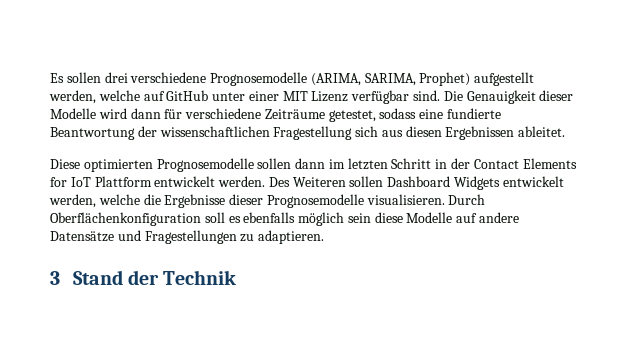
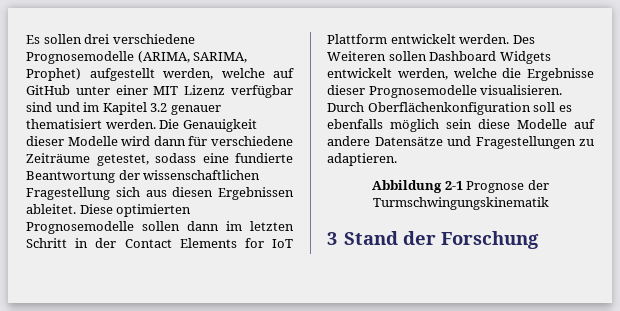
- Es sollen drei verschiedene Prognosemodelle (ARIMA, SARIMA, Prophet) aufgestellt werden, welche auf GitHub unter einer MIT Lizenz verfügbar sind.
+ Es sollen drei verschiedene Prognosemodelle (ARIMA, SARIMA, Prophet) aufgestellt werden, welche auf GitHub unter einer MIT Lizenz verfügbar sind und im Kapitel 3.2 genauer thematisiert werden.
- Die Genauigkeit dieser Modelle wird dann für verschiedene Zeiträume getestet, sodass eine fundierte Beantwortung der wissenschaftlichen Fragestellung sich aus diesen Ergebnissen ableitet.
- Diese optimierten Prognosemodelle sollen dann im letzten Schritt in der Contact Elements for IoT Plattform entwickelt werden.
+ Die Genauigkeit dieser Modelle wird dann für verschiedene Zeiträume getestet, sodass eine fundierte Beantwortung der wissenschaftlichen Fragestellung sich aus diesen Ergebnissen ableitet. Diese optimierten Prognosemodelle sollen dann im letzten Schritt in der Contact Elements for IoT Plattform entwickelt werden.
+ Abbildung 2-1 Prognose der Turmschwingungskinematik
- 3 Stand der Technik
+ 3 Stand der Forschung

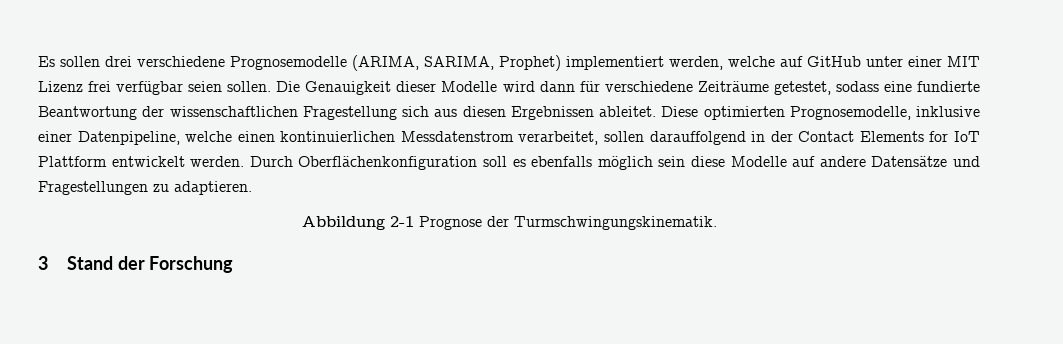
- Es sollen drei verschiedene Prognosemodelle (ARIMA, SARIMA, Prophet) aufgestellt werden, welche auf GitHub unter einer MIT Lizenz verfügbar sind und im Kapitel 3.2 genauer thematisiert werden.
+ Es sollen drei verschiedene Prognosemodelle (ARIMA, SARIMA, Prophet) implementiert werden, welche auf GitHub unter einer MIT Lizenz frei verfügbar seien sollen.
- Diese optimierten Prognosemodelle sollen dann im letzten Schritt in der Contact Elements for IoT Plattform entwickelt werden.
+ Diese optimierten Prognosemodelle, inklusive einer Datenpipeline, welche einen kontinuierlichen Messdatenstrom verarbeitet, sollen darauffolgend in der Contact Elements for IoT Plattform entwickelt werden.
- Des Weiteren sollen Dashboard Widgets entwickelt werden, welche die Ergebnisse dieser Prognosemodelle visualisieren.
- Abbildung 2-1 Prognose der Turmschwingungskinematik
+ Abbildung 2-1 Prognose der Turmschwingungskinematik.

